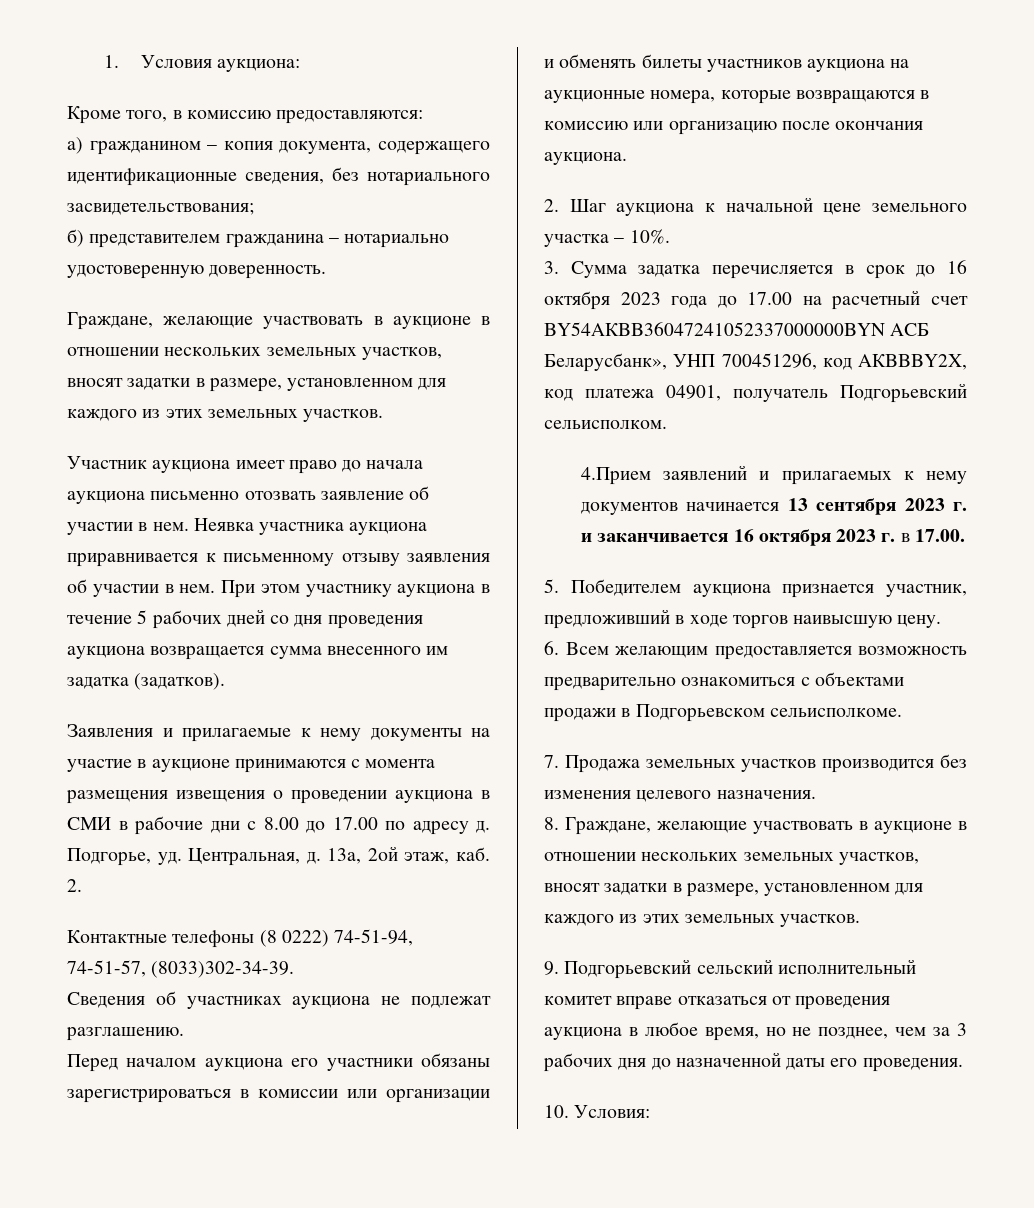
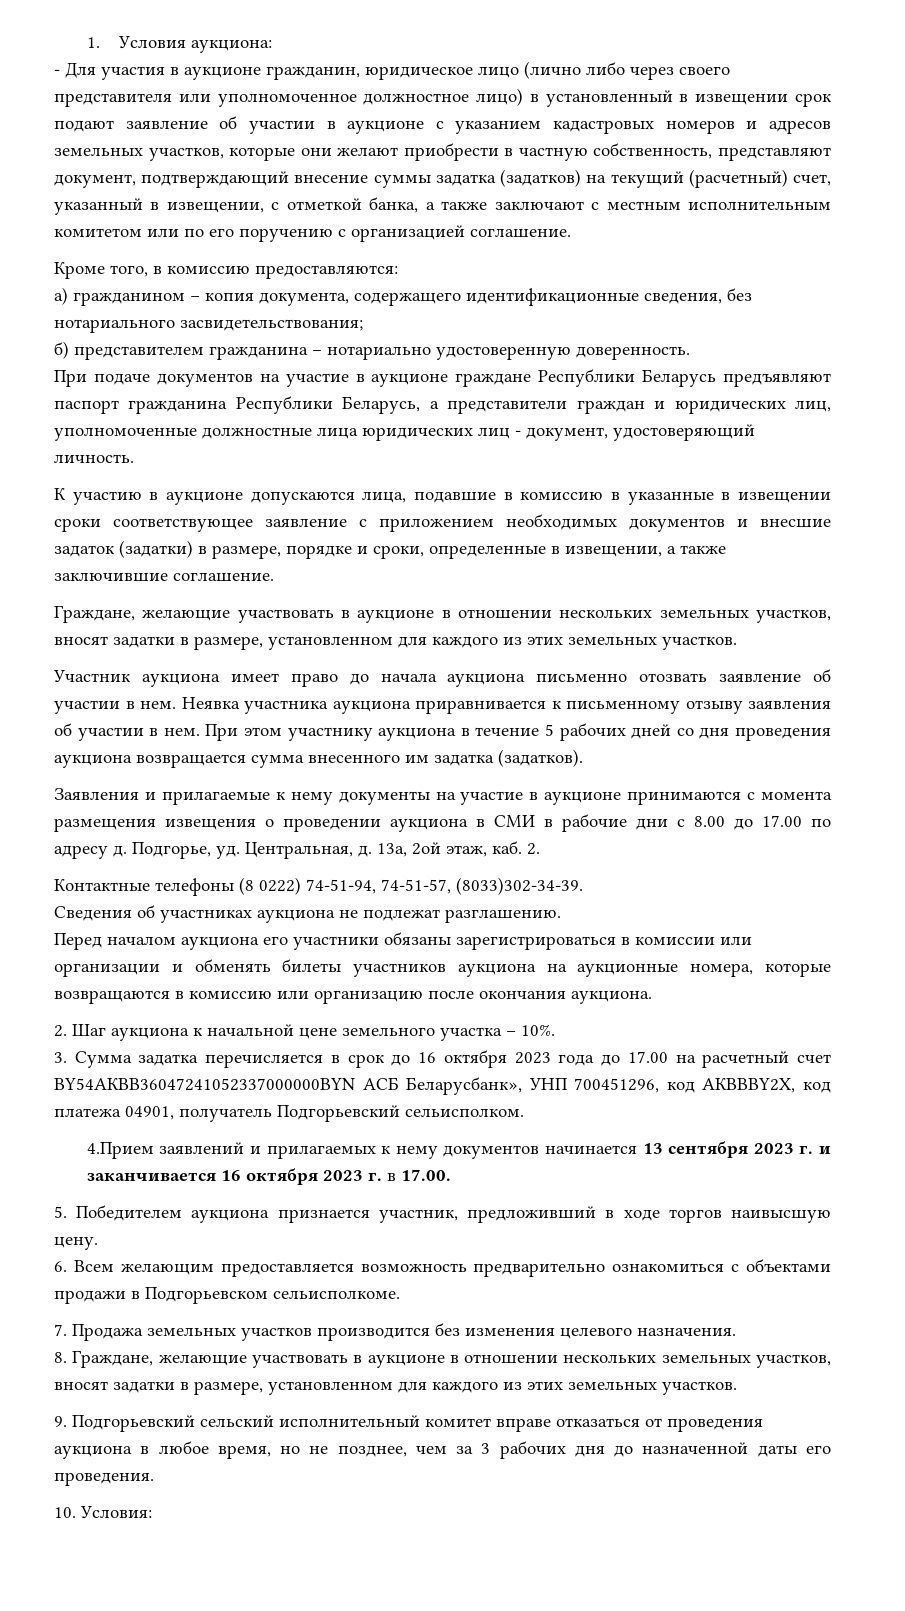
+ - Для участия в аукционе гражданин, юридическое лицо (лично либо через своего представителя или уполномоченное должностное лицо) в установленный в извещении срок подают заявление об участии в аукционе с указанием кадастровых номеров и адресов земельных участков, которые они желают приобрести в частную собственность, представляют документ, подтверждающий внесение суммы задатка (задатков) на текущий (расчетный) счет, указанный в извещении, с отметкой банка, а также заключают с местным исполнительным комитетом или по его поручению с организацией соглашение.
+ При подаче документов на участие в аукционе граждане Республики Беларусь предъявляют паспорт гражданина Республики Беларусь, а представители граждан и юридических лиц, уполномоченные должностные лица юридических лиц - документ, удостоверяющий личность.
+ К участию в аукционе допускаются лица, подавшие в комиссию в указанные в извещении сроки соответствующее заявление с приложением необходимых документов и внесшие задаток (задатки) в размере, порядке и сроки, определенные в извещении, а также заключившие соглашение.

